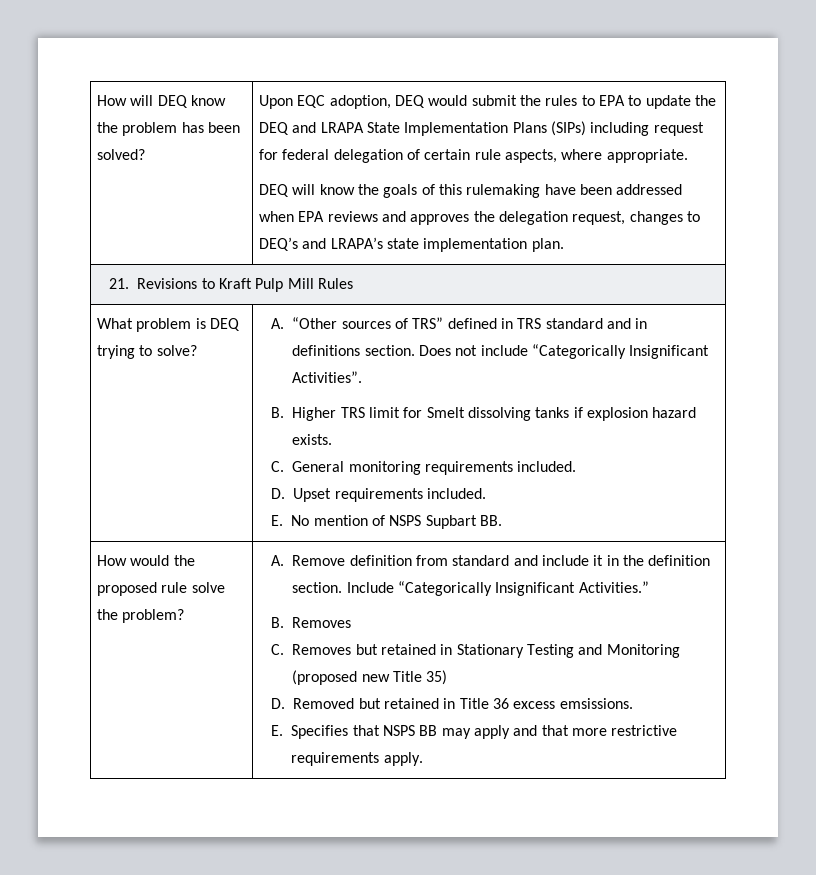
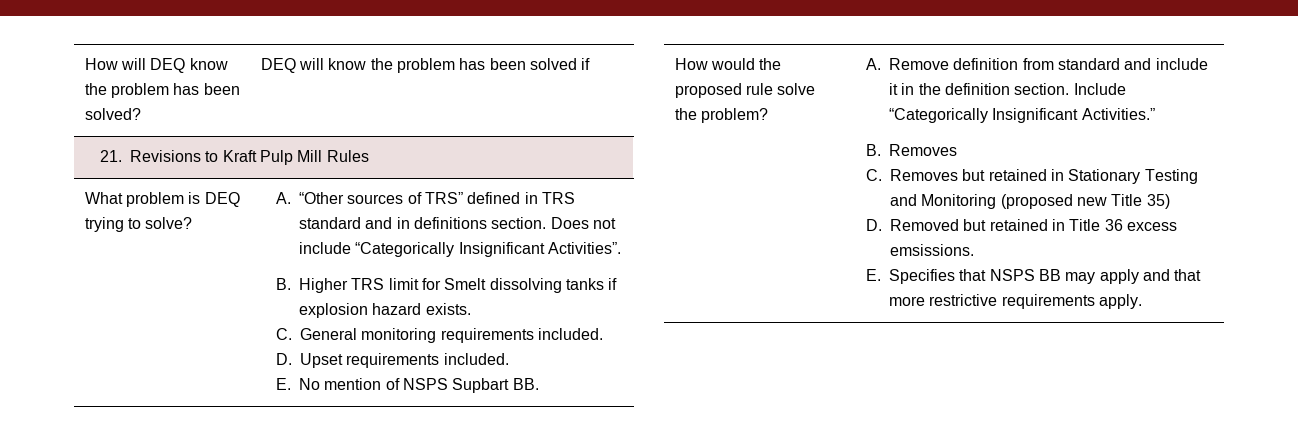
- Upon EQC adoption, DEQ would submit the rules to EPA to update the DEQ and LRAPA State Implementation Plans (SIPs) including request for federal delegation of certain rule aspects, where appropriate.
- DEQ will know the goals of this rulemaking have been addressed when EPA reviews and approves the delegation request, changes to DEQ’s and LRAPA’s state implementation plan.
+ DEQ will know the problem has been solved if

